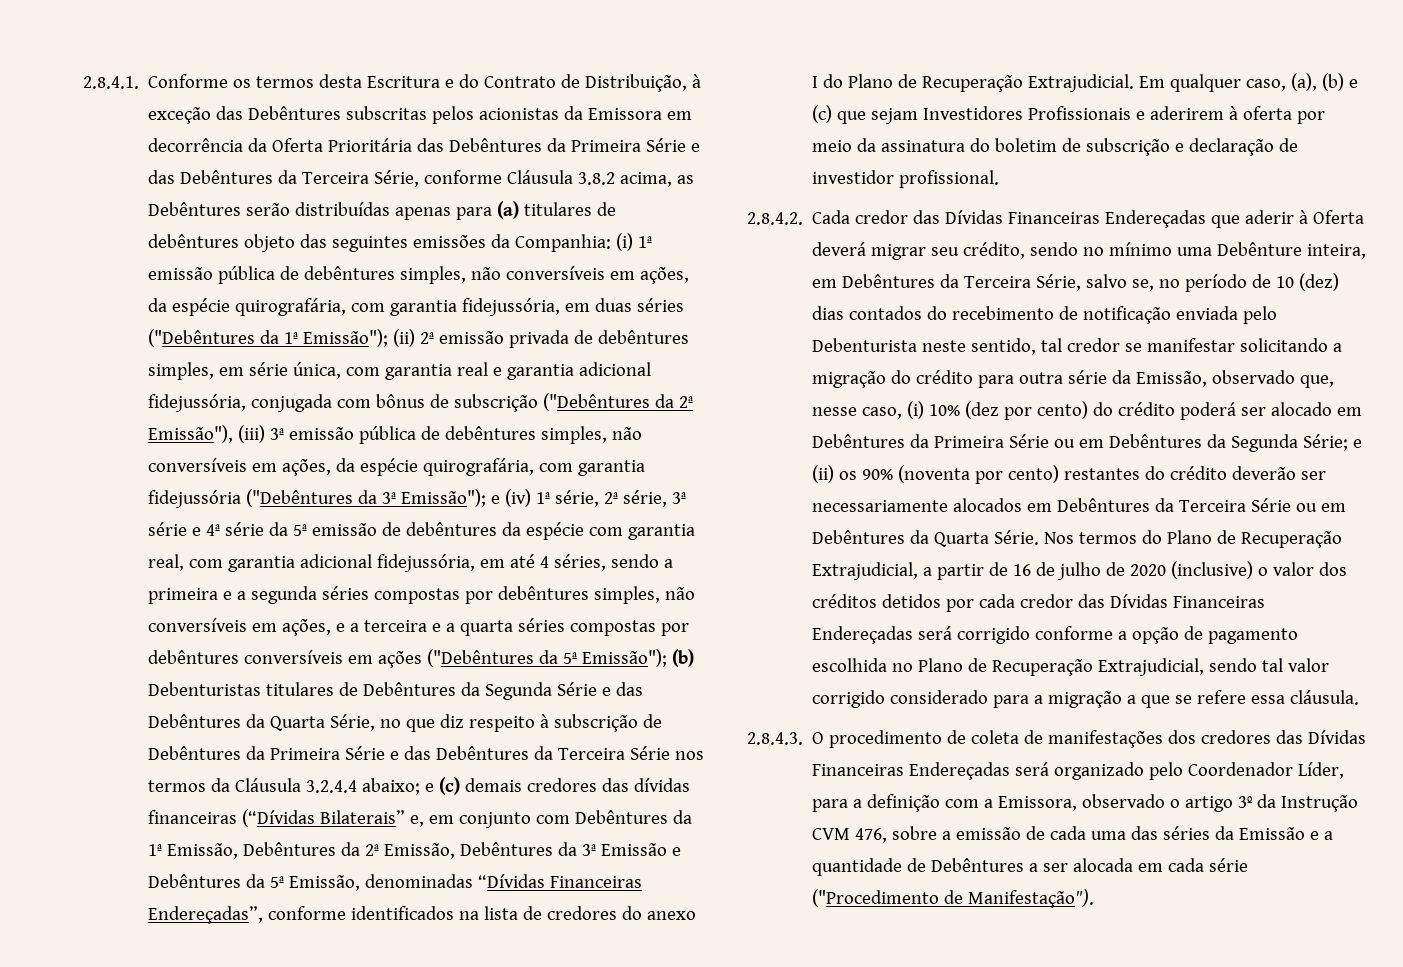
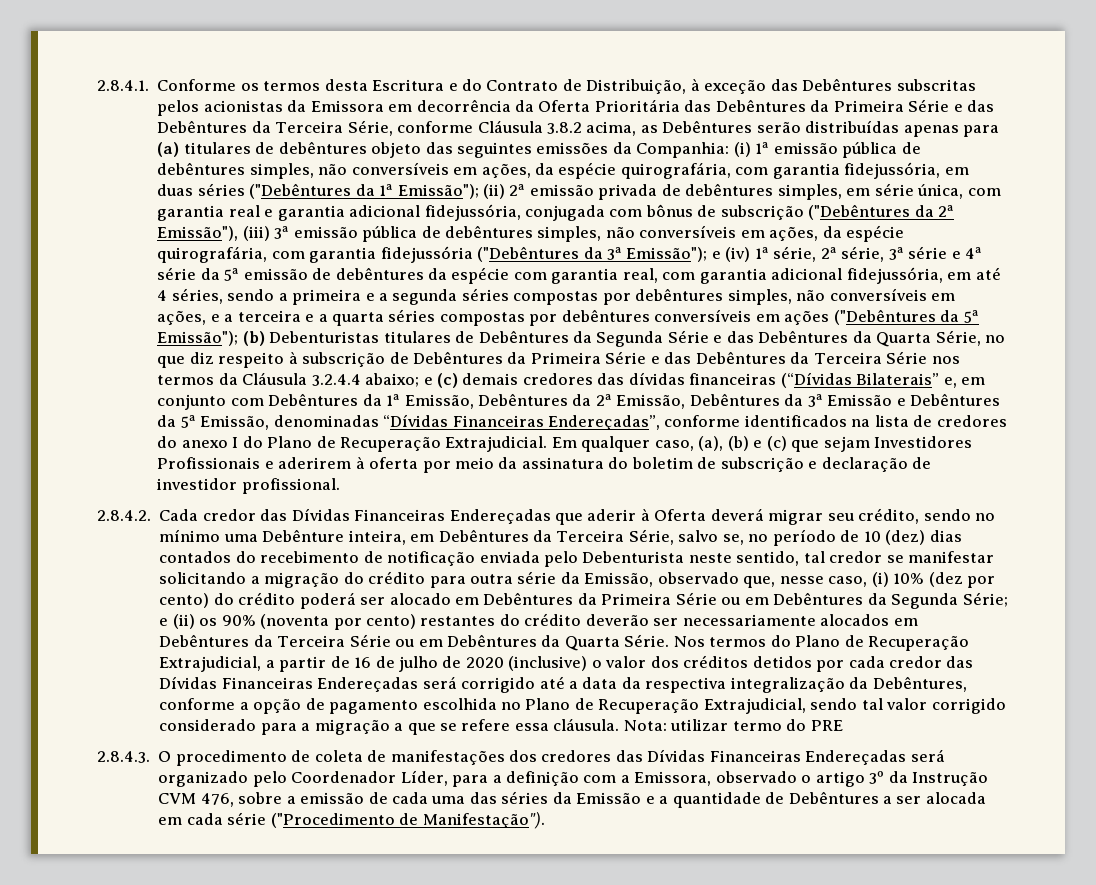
- Nos termos do Plano de Recuperação Extrajudicial, a partir de 16 de julho de 2020 (inclusive) o valor dos créditos detidos por cada credor das Dívidas Financeiras Endereçadas será corrigido conforme a opção de pagamento escolhida no Plano de Recuperação Extrajudicial, sendo tal valor corrigido considerado para a migração a que se refere essa cláusula.
+ Nos termos do Plano de Recuperação Extrajudicial, a partir de 16 de julho de 2020 (inclusive) o valor dos créditos detidos por cada credor das Dívidas Financeiras Endereçadas será corrigido até a data da respectiva integralização da Debêntures, conforme a opção de pagamento escolhida no Plano de Recuperação Extrajudicial, sendo tal valor corrigido considerado para a migração a que se refere essa cláusula. Nota: utilizar termo do PRE

